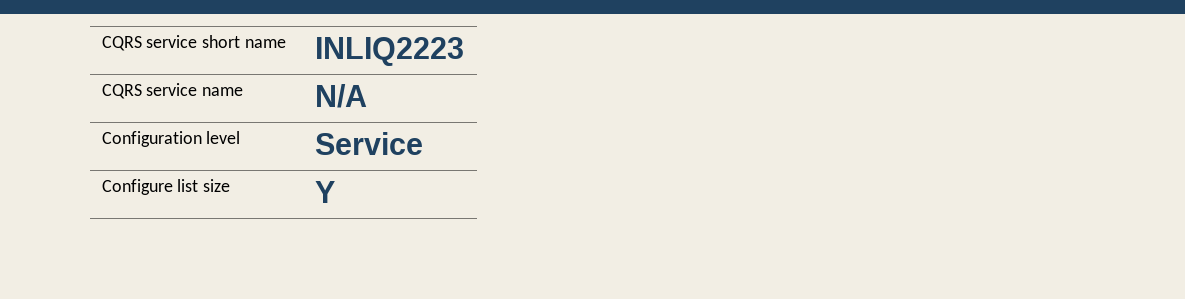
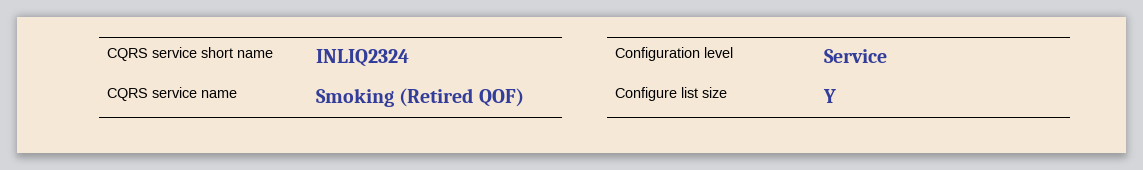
- CQRS service short name | INLIQ2223
+ CQRS service short name | INLIQ2324
- CQRS service name | N/A
+ CQRS service name | Smoking (Retired QOF)

